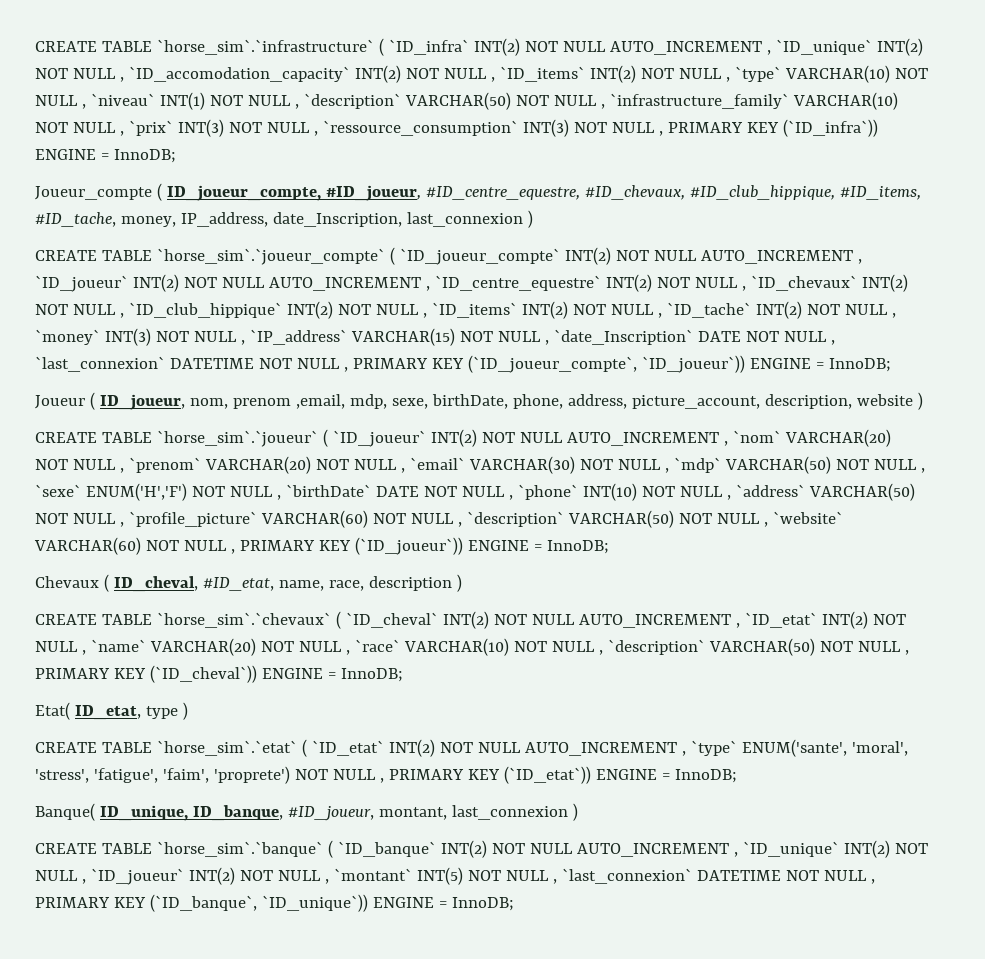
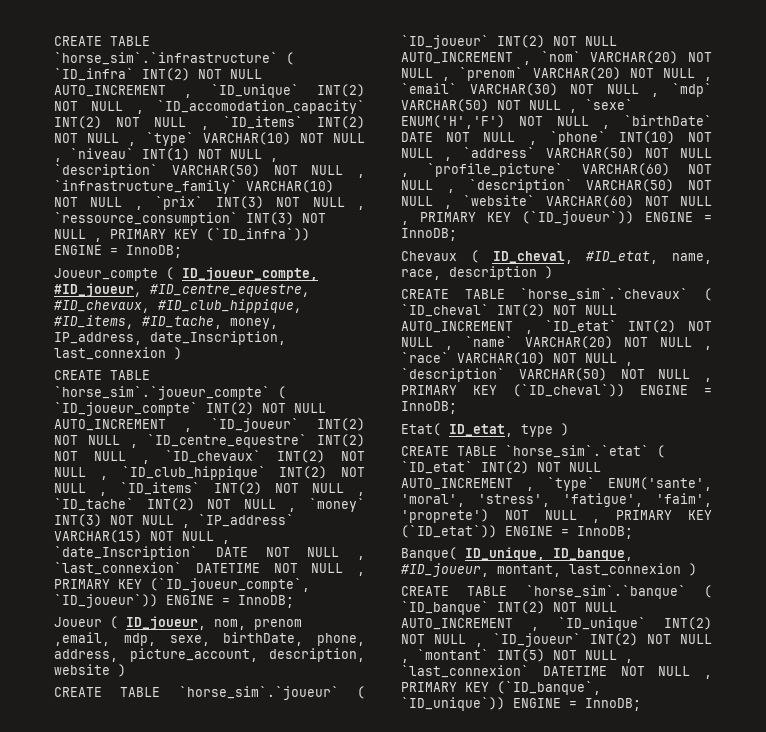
- CREATE TABLE `horse_sim`.`joueur_compte` ( `ID_joueur_compte` INT(2) NOT NULL AUTO_INCREMENT , `ID_joueur` INT(2) NOT NULL AUTO_INCREMENT , `ID_centre_equestre` INT(2) NOT NULL , `ID_chevaux` INT(2) NOT NULL , `ID_club_hippique` INT(2) NOT NULL , `ID_items` INT(2) NOT NULL , `ID_tache` INT(2) NOT NULL , `money` INT(3) NOT NULL , `IP_address` VARCHAR(15) NOT NULL , `date_Inscription` DATE NOT NULL , `last_connexion` DATETIME NOT NULL , PRIMARY KEY (`ID_joueur_compte`, `ID_joueur`)) ENGINE = InnoDB;
+ CREATE TABLE `horse_sim`.`joueur_compte` ( `ID_joueur_compte` INT(2) NOT NULL AUTO_INCREMENT , `ID_joueur` INT(2) NOT NULL , `ID_centre_equestre` INT(2) NOT NULL , `ID_chevaux` INT(2) NOT NULL , `ID_club_hippique` INT(2) NOT NULL , `ID_items` INT(2) NOT NULL , `ID_tache` INT(2) NOT NULL , `money` INT(3) NOT NULL , `IP_address` VARCHAR(15) NOT NULL , `date_Inscription` DATE NOT NULL , `last_connexion` DATETIME NOT NULL , PRIMARY KEY (`ID_joueur_compte`, `ID_joueur`)) ENGINE = InnoDB;

